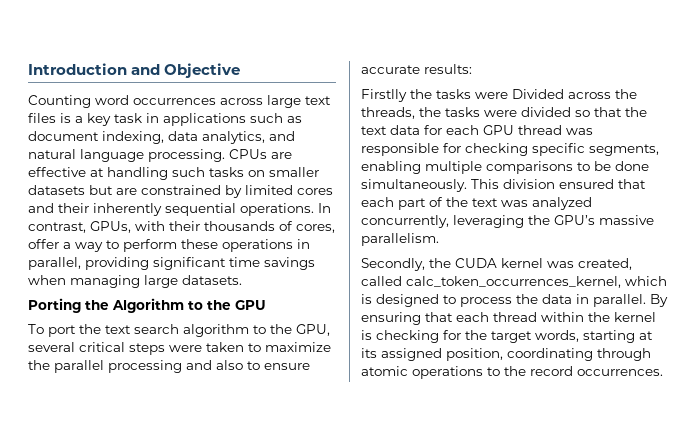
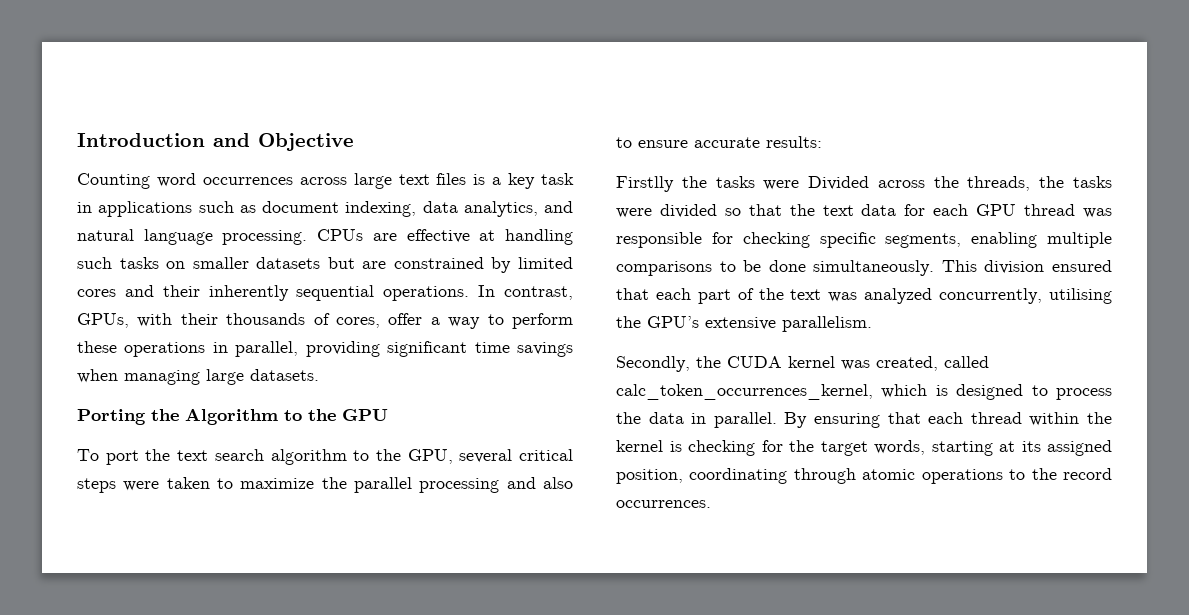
- This division ensured that each part of the text was analyzed concurrently, leveraging the GPU’s massive parallelism.
+ This division ensured that each part of the text was analyzed concurrently, utilising the GPU’s extensive parallelism.

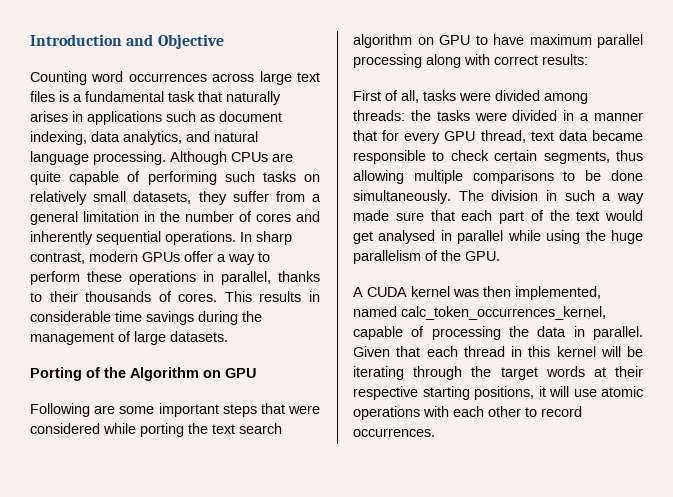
- Counting word occurrences across large text files is a key task in applications such as document indexing, data analytics, and natural language processing.
+ Counting word occurrences across large text files is a fundamental task that naturally arises in applications such as document indexing, data analytics, and natural language processing.
- CPUs are effective at handling such tasks on smaller datasets but are constrained by limited cores and their inherently sequential operations.
+ Although CPUs are quite capable of performing such tasks on relatively small datasets, they suffer from a general limitation in the number of cores and inherently sequential operations.
- In contrast, GPUs, with their thousands of cores, offer a way to perform these operations in parallel, providing significant time savings when managing large datasets.
+ In sharp contrast, modern GPUs offer a way to perform these operations in parallel, thanks to their thousands of cores. This results in considerable time savings during the management of large datasets.
- Porting the Algorithm to the GPU
+ Porting of the Algorithm on GPU
- To port the text search algorithm to the GPU, several critical steps were taken to maximize the parallel processing and also to ensure accurate results:
- Firstlly the tasks were Divided across the threads, the tasks were divided so that the text data for each GPU thread was responsible for checking specific segments, enabling multiple comparisons to be done simultaneously.
+ Following are some important steps that were considered while porting the text search algorithm on GPU to have maximum parallel processing along with correct results:
+ First of all, tasks were divided among threads: the tasks were divided in a manner that for every GPU thread, text data became responsible to check certain segments, thus allowing multiple comparisons to be done simultaneously.
- This division ensured that each part of the text was analyzed concurrently, utilising the GPU’s extensive parallelism.
- Secondly, the CUDA kernel was created, called calc_token_occurrences_kernel, which is designed to process the data in parallel.
+ The division in such a way made sure that each part of the text would get analysed in parallel while using the huge parallelism of the GPU.
+ A CUDA kernel was then implemented, named calc_token_occurrences_kernel, capable of processing the data in parallel.
- By ensuring that each thread within the kernel is checking for the target words, starting at its assigned position, coordinating through atomic operations to the record occurrences.
+ Given that each thread in this kernel will be iterating through the target words at their respective starting positions, it will use atomic operations with each other to record occurrences.

